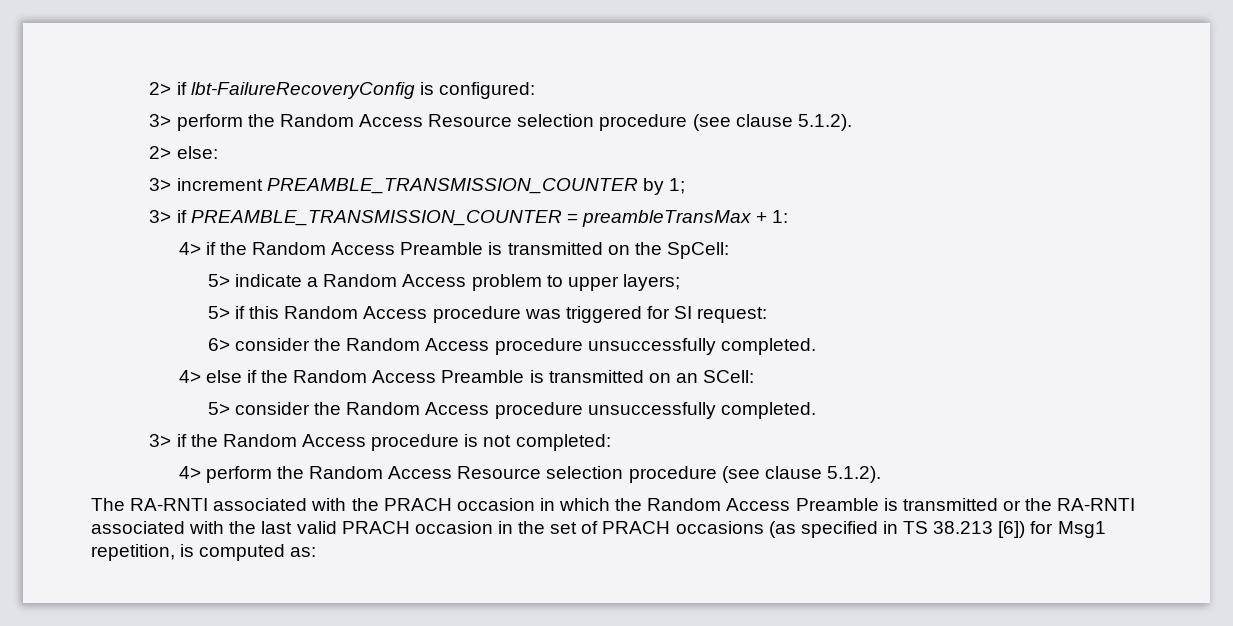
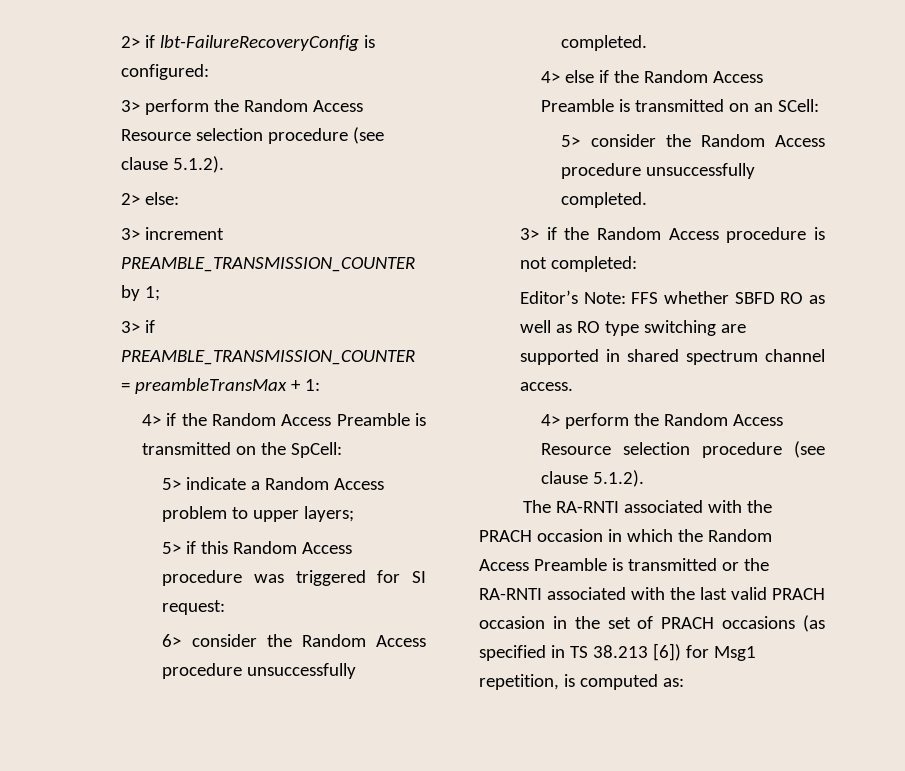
+ Editor’s Note: FFS whether SBFD RO as well as RO type switching are supported in shared spectrum channel access.

